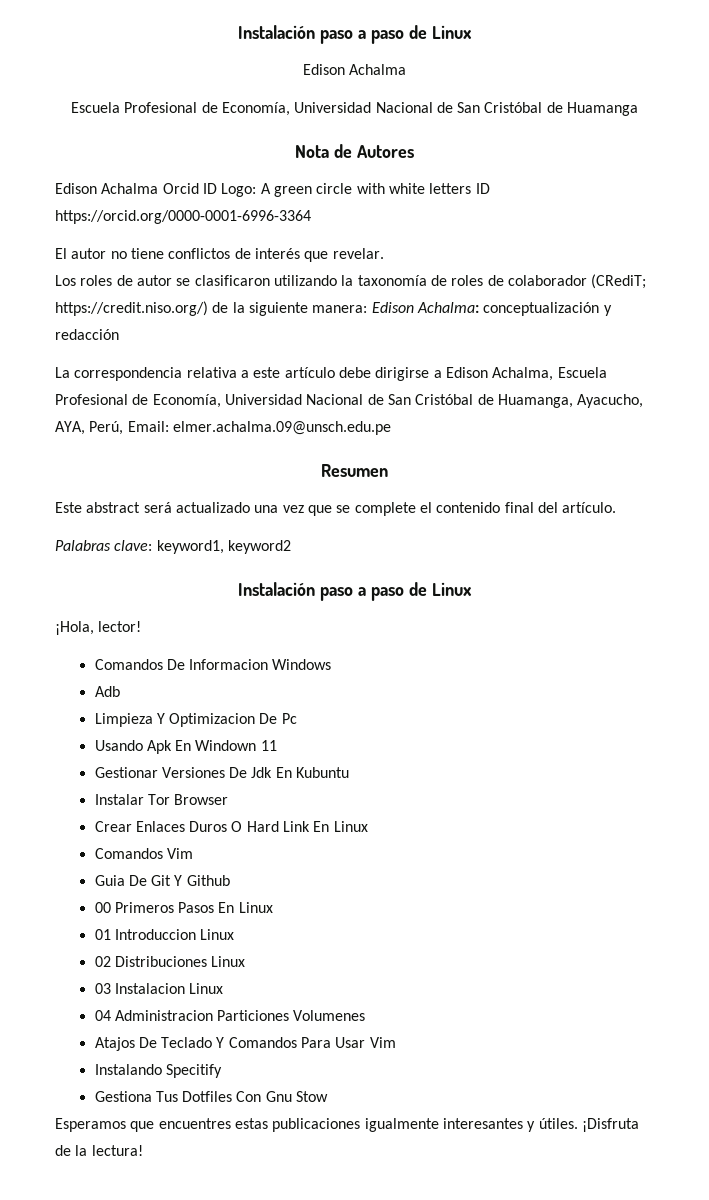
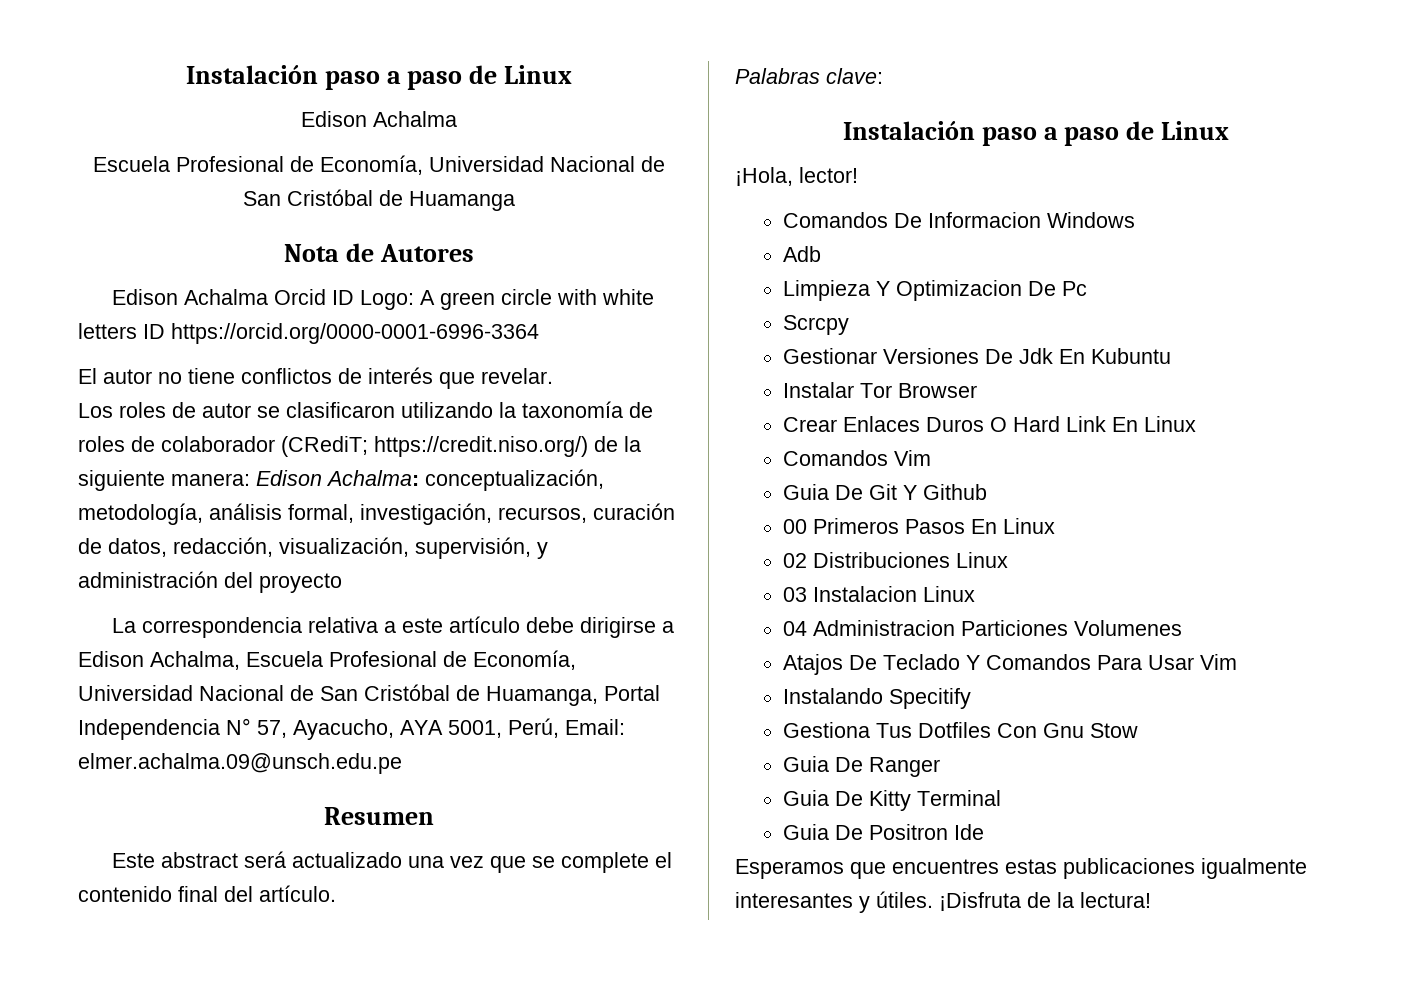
- Los roles de autor se clasificaron utilizando la taxonomía de roles de colaborador (CRediT; https://credit.niso.org/) de la siguiente manera: Edison Achalma: conceptualización y redacción
+ Los roles de autor se clasificaron utilizando la taxonomía de roles de colaborador (CRediT; https://credit.niso.org/) de la siguiente manera: Edison Achalma: conceptualización, metodología, análisis formal, investigación, recursos, curación de datos, redacción, visualización, supervisión, y administración del proyecto
- La correspondencia relativa a este artículo debe dirigirse a Edison Achalma, Escuela Profesional de Economía, Universidad Nacional de San Cristóbal de Huamanga, Ayacucho, AYA, Perú, Email: elmer.achalma.09@unsch.edu.pe
+ La correspondencia relativa a este artículo debe dirigirse a Edison Achalma, Escuela Profesional de Economía, Universidad Nacional de San Cristóbal de Huamanga, Portal Independencia N° 57, Ayacucho, AYA 5001, Perú, Email: elmer.achalma.09@unsch.edu.pe
- Palabras clave: keyword1, keyword2
+ Palabras clave:
- Usando Apk En Windown 11
+ Scrcpy
- 01 Introduccion Linux
+ Guia De Ranger
+ Guia De Kitty Terminal
+ Guia De Positron Ide

